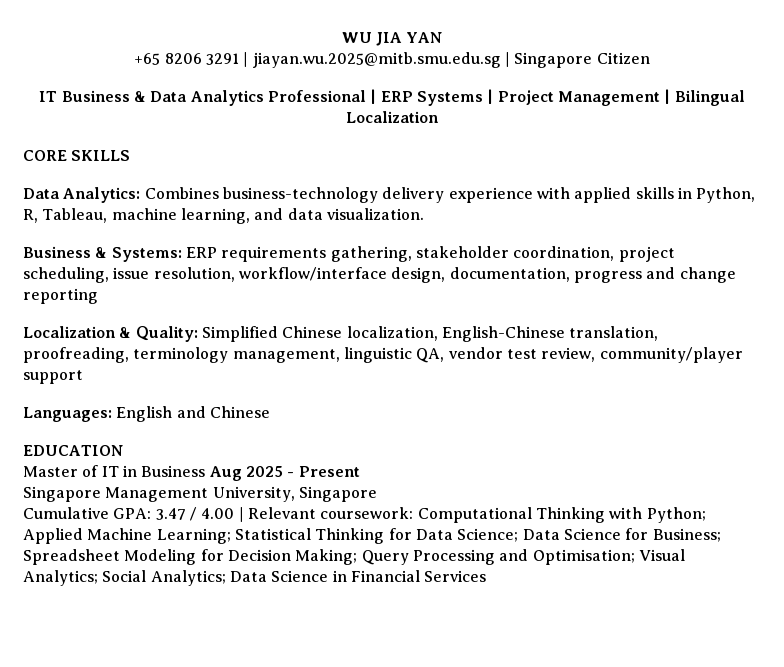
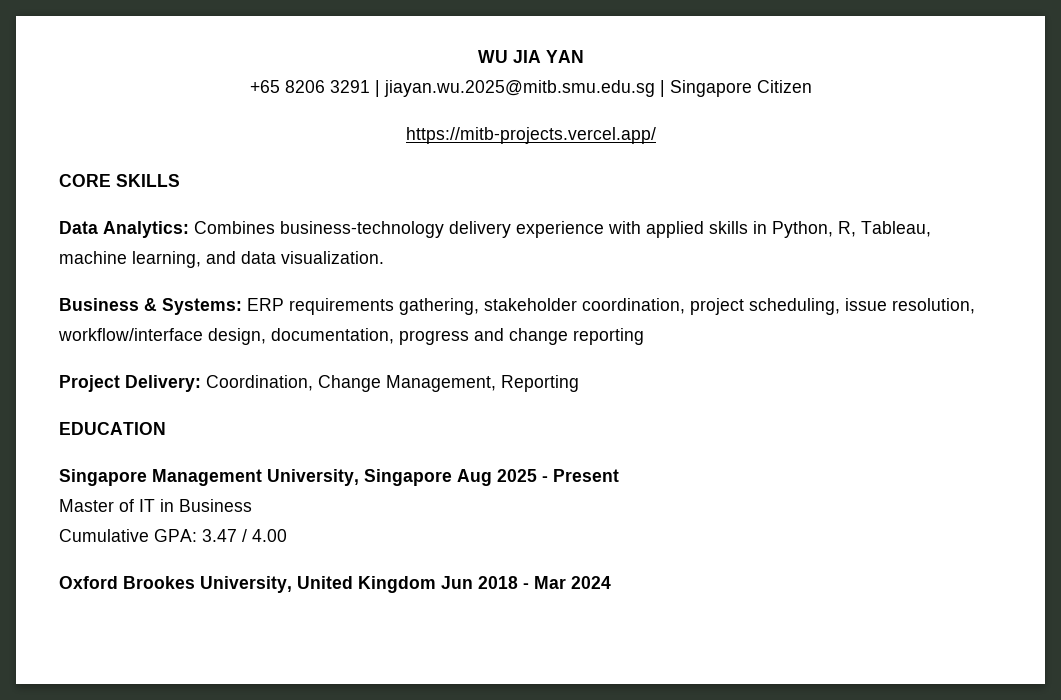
- IT Business & Data Analytics Professional | ERP Systems | Project Management | Bilingual Localization
+ https://mitb-projects.vercel.app/
- Localization & Quality: Simplified Chinese localization, English-Chinese translation, proofreading, terminology management, linguistic QA, vendor test review, community/player support
- Languages: English and Chinese
+ Project Delivery: Coordination, Change Management, Reporting
  EDUCATION
+ Singapore Management University, Singapore Aug 2025 - Present
- Master of IT in Business Aug 2025 - Present
- Singapore Management University, Singapore
+ Master of IT in Business
- Cumulative GPA: 3.47 / 4.00 | Relevant coursework: Computational Thinking with Python; Applied Machine Learning; Statistical Thinking for Data Science; Data Science for Business; Spreadsheet Modeling for Decision Making; Query Processing and Optimisation; Visual Analytics; Social Analytics; Data Science in Financial Services
+ Cumulative GPA: 3.47 / 4.00
+ Oxford Brookes University, United Kingdom Jun 2018 - Mar 2024

